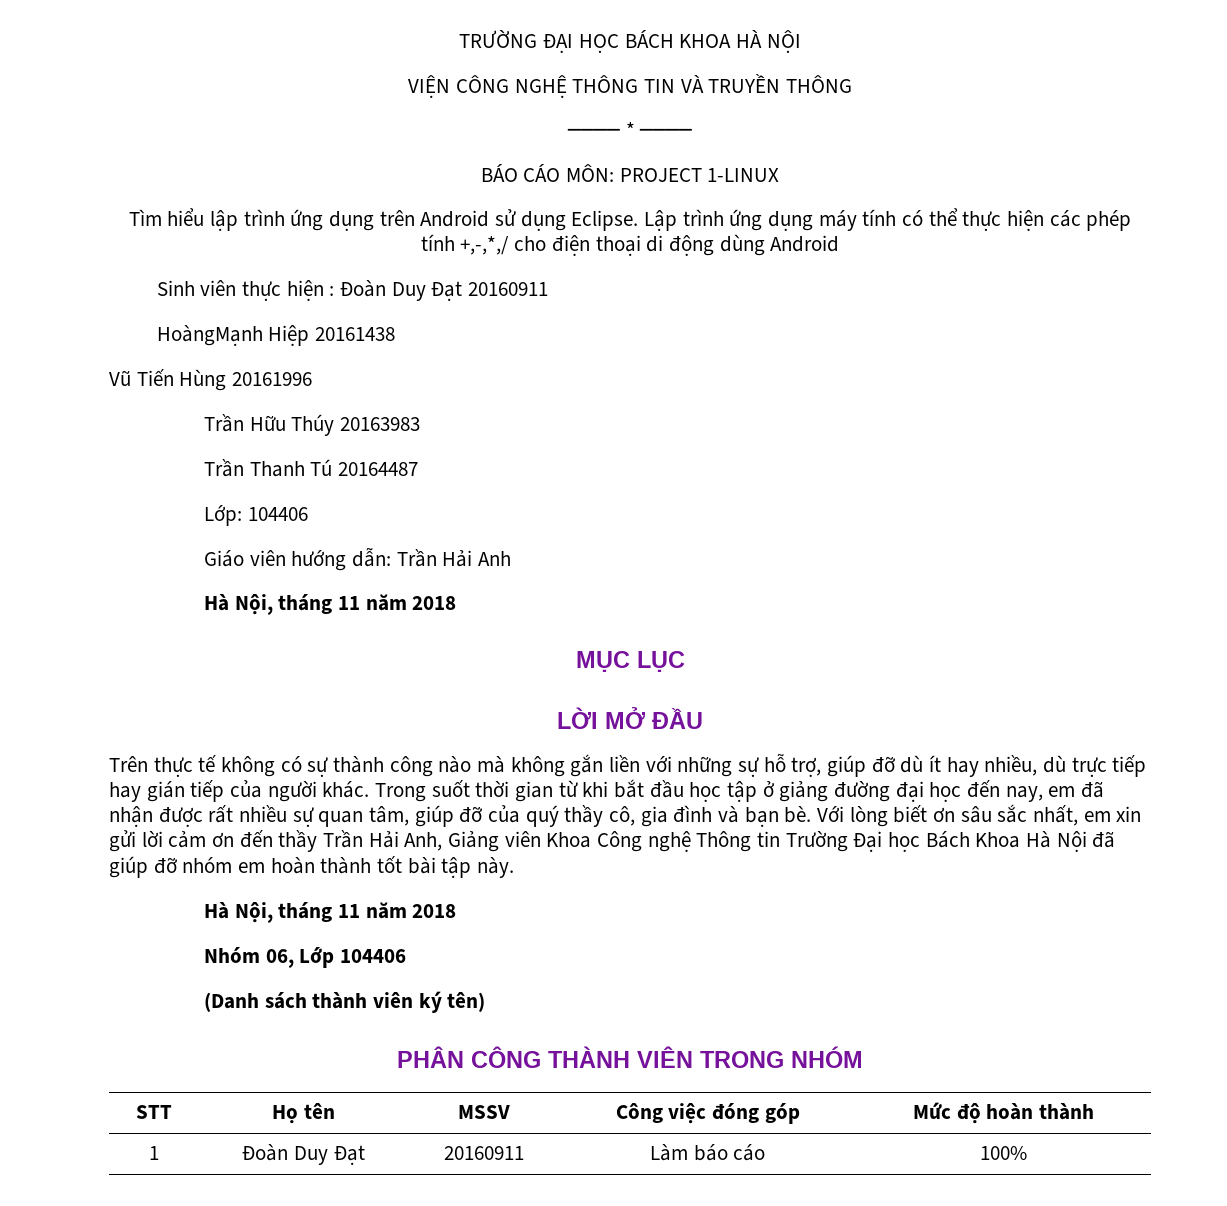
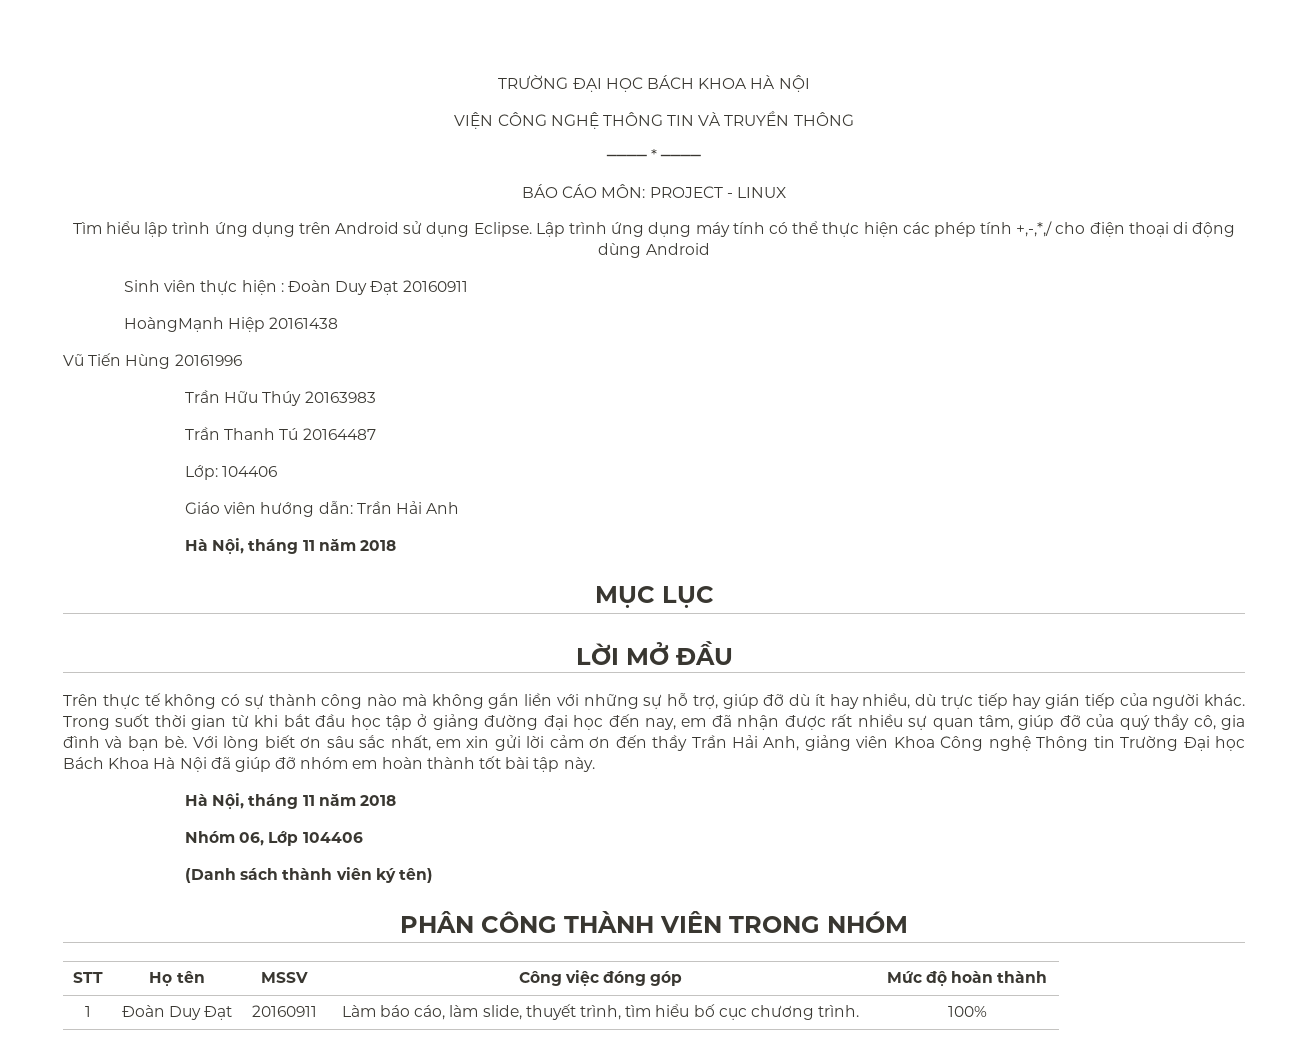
- BÁO CÁO MÔN: PROJECT 1-LINUX
+ BÁO CÁO MÔN: PROJECT - LINUX
- Với lòng biết ơn sâu sắc nhất, em xin gửi lời cảm ơn đến thầy Trần Hải Anh, Giảng viên Khoa Công nghệ Thông tin Trường Đại học Bách Khoa Hà Nội đã giúp đỡ nhóm em hoàn thành tốt bài tập này.
+ Với lòng biết ơn sâu sắc nhất, em xin gửi lời cảm ơn đến thầy Trần Hải Anh, giảng viên Khoa Công nghệ Thông tin Trường Đại học Bách Khoa Hà Nội đã giúp đỡ nhóm em hoàn thành tốt bài tập này.
- 1 | Đoàn Duy Đạt | 20160911 | Làm báo cáo | 100%
+ 1 | Đoàn Duy Đạt | 20160911 | Làm báo cáo, làm slide, thuyết trình, tìm hiểu bố cục chương trình. | 100%

